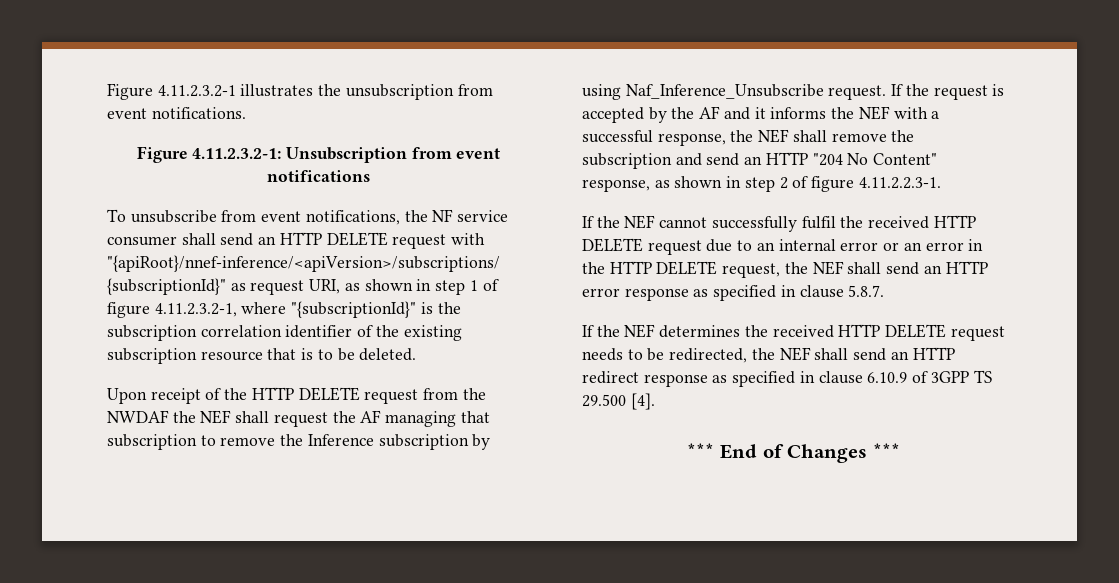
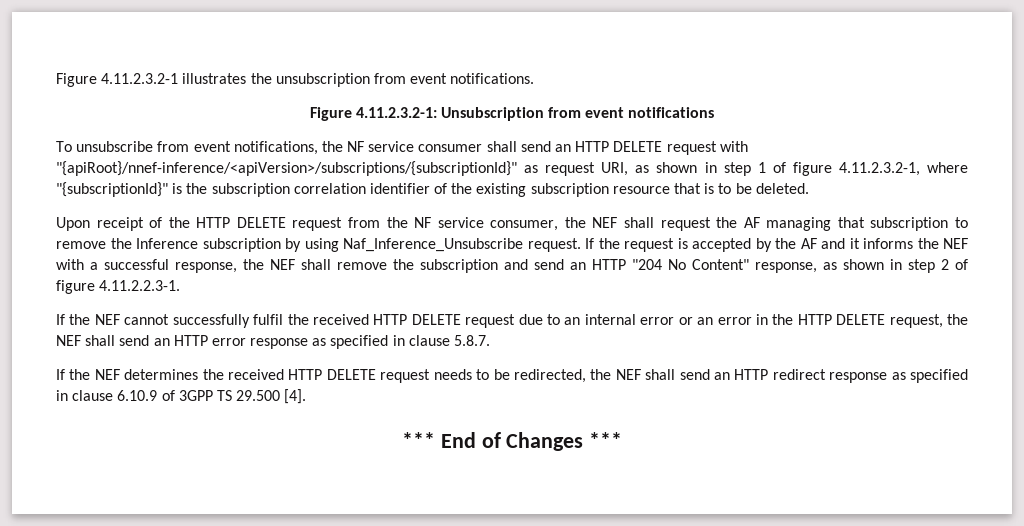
- Upon receipt of the HTTP DELETE request from the NWDAF the NEF shall request the AF managing that subscription to remove the Inference subscription by using Naf_Inference_Unsubscribe request.
+ Upon receipt of the HTTP DELETE request from the NF service consumer, the NEF shall request the AF managing that subscription to remove the Inference subscription by using Naf_Inference_Unsubscribe request.

